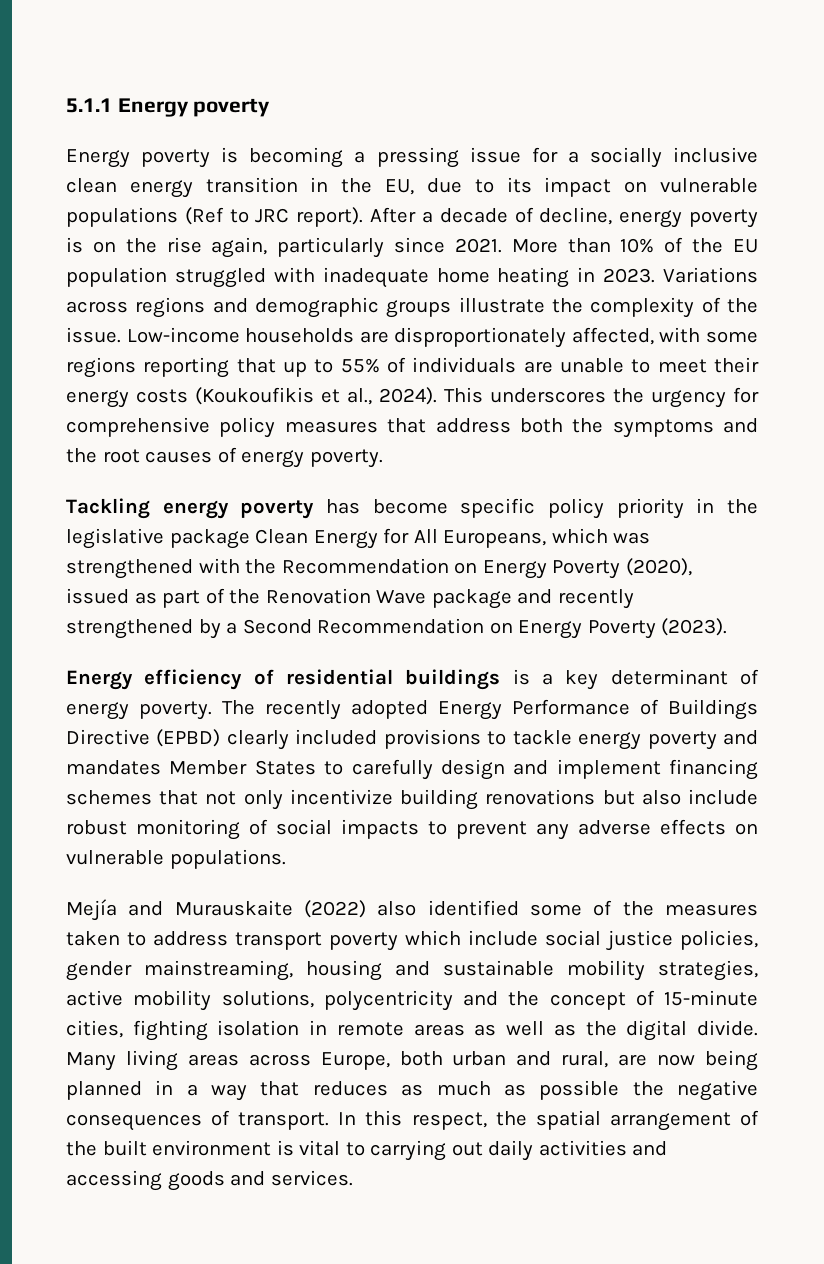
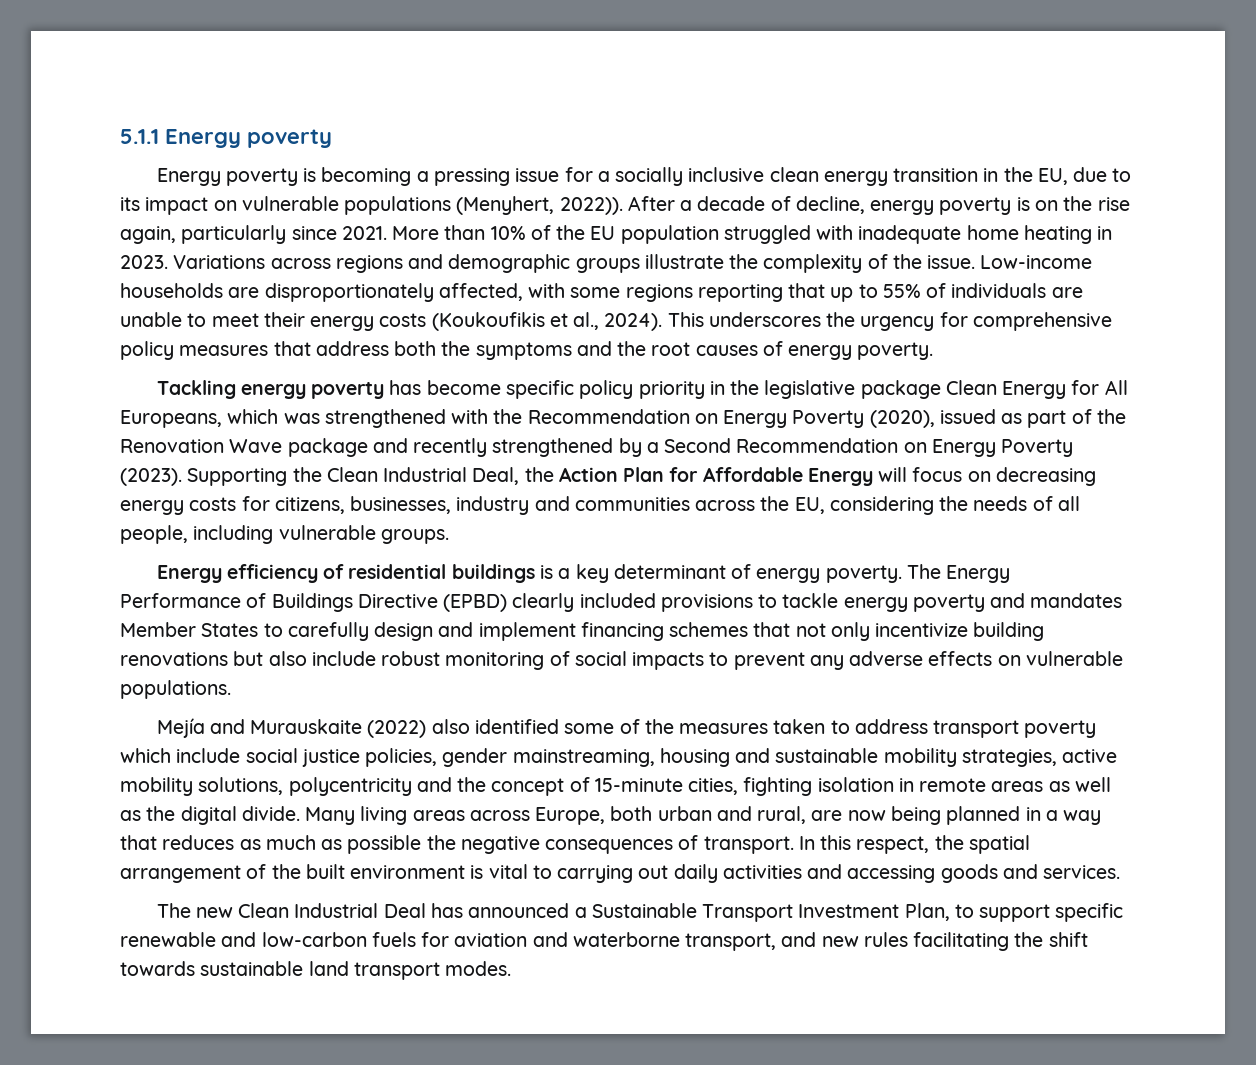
- Energy poverty is becoming a pressing issue for a socially inclusive clean energy transition in the EU, due to its impact on vulnerable populations (Ref to JRC report).
+ Energy poverty is becoming a pressing issue for a socially inclusive clean energy transition in the EU, due to its impact on vulnerable populations (Menyhert, 2022)).
+ Supporting the Clean Industrial Deal, the Action Plan for Affordable Energy will focus on decreasing energy costs for citizens, businesses, industry and communities across the EU, considering the needs of all people, including vulnerable groups.
- The recently adopted Energy Performance of Buildings Directive (EPBD) clearly included provisions to tackle energy poverty and mandates Member States to carefully design and implement financing schemes that not only incentivize building renovations but also include robust monitoring of social impacts to prevent any adverse effects on vulnerable populations.
+ The Energy Performance of Buildings Directive (EPBD) clearly included provisions to tackle energy poverty and mandates Member States to carefully design and implement financing schemes that not only incentivize building renovations but also include robust monitoring of social impacts to prevent any adverse effects on vulnerable populations.
+ The new Clean Industrial Deal has announced a Sustainable Transport Investment Plan, to support specific renewable and low-carbon fuels for aviation and waterborne transport, and new rules facilitating the shift towards sustainable land transport modes.

